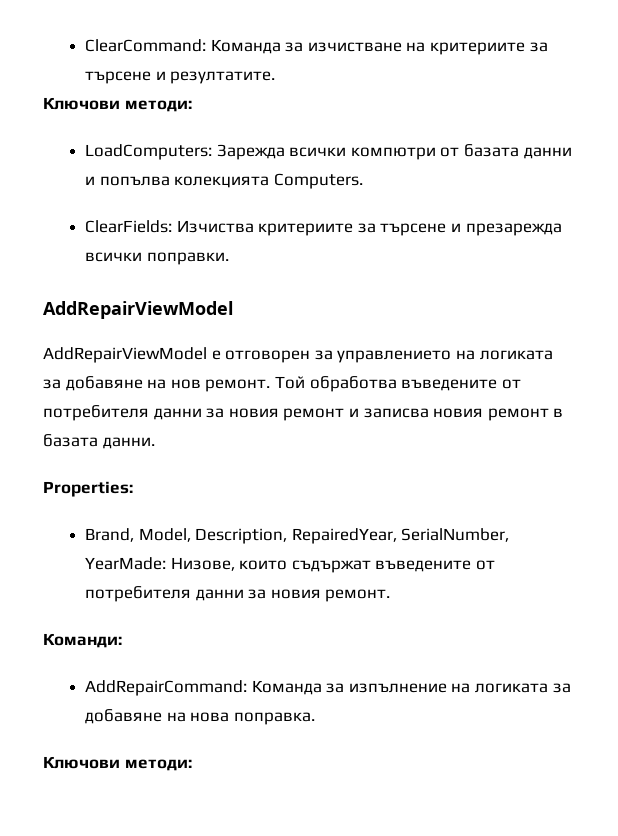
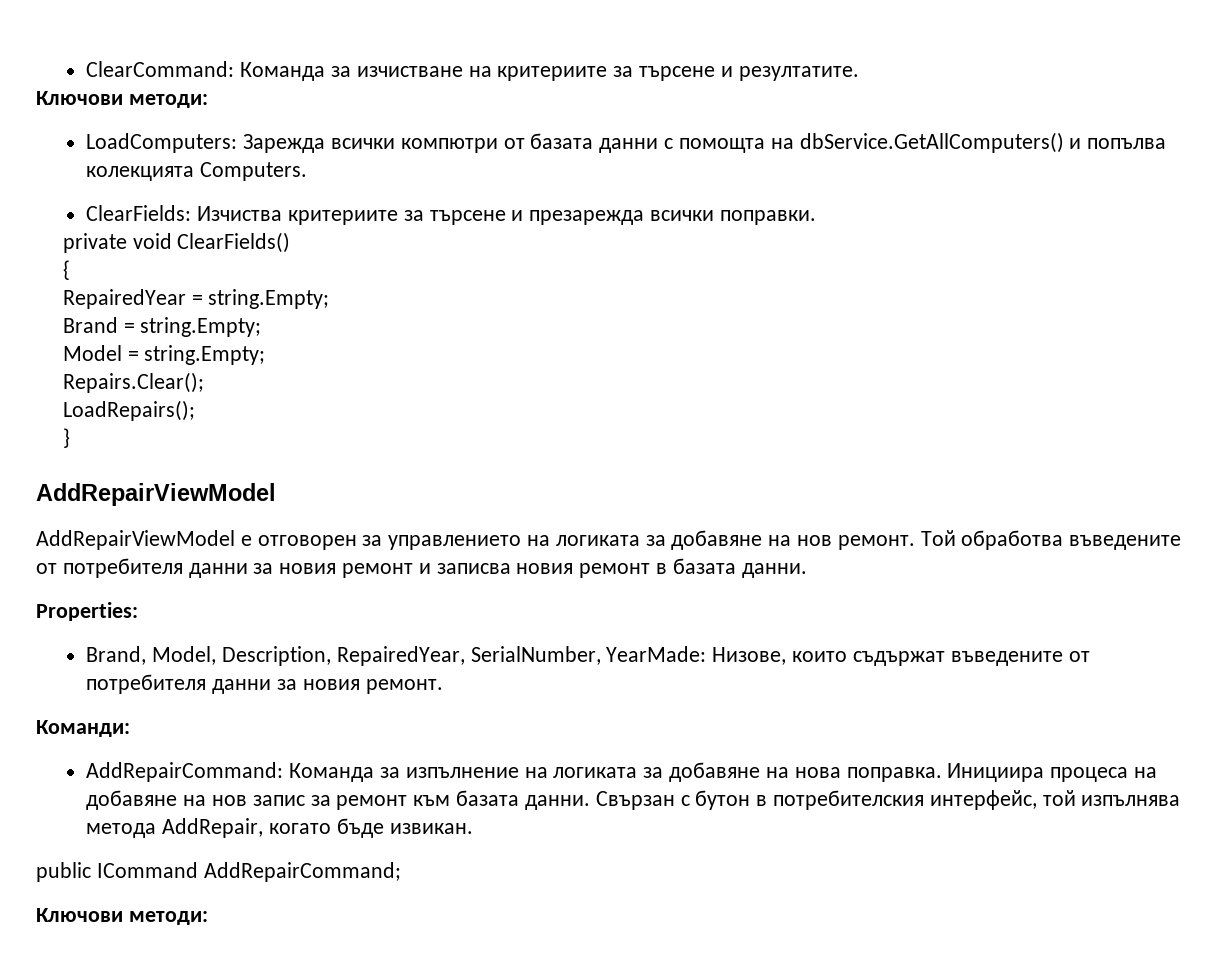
- LoadComputers: Зарежда всички компютри от базата данни и попълва колекцията Computers.
+ LoadComputers: Зарежда всички компютри от базата данни с помощта на dbService.GetAllComputers() и попълва колекцията Computers.
+ private void ClearFields()
+ {
+ RepairedYear = string.Empty;
+ Brand = string.Empty;
+ Model = string.Empty;
+ Repairs.Clear();
+ LoadRepairs();
+ }
+ Инициира процеса на добавяне на нов запис за ремонт към базата данни. Свързан с бутон в потребителския интерфейс, той изпълнява метода AddRepair, когато бъде извикан.
+ public ICommand AddRepairCommand;

